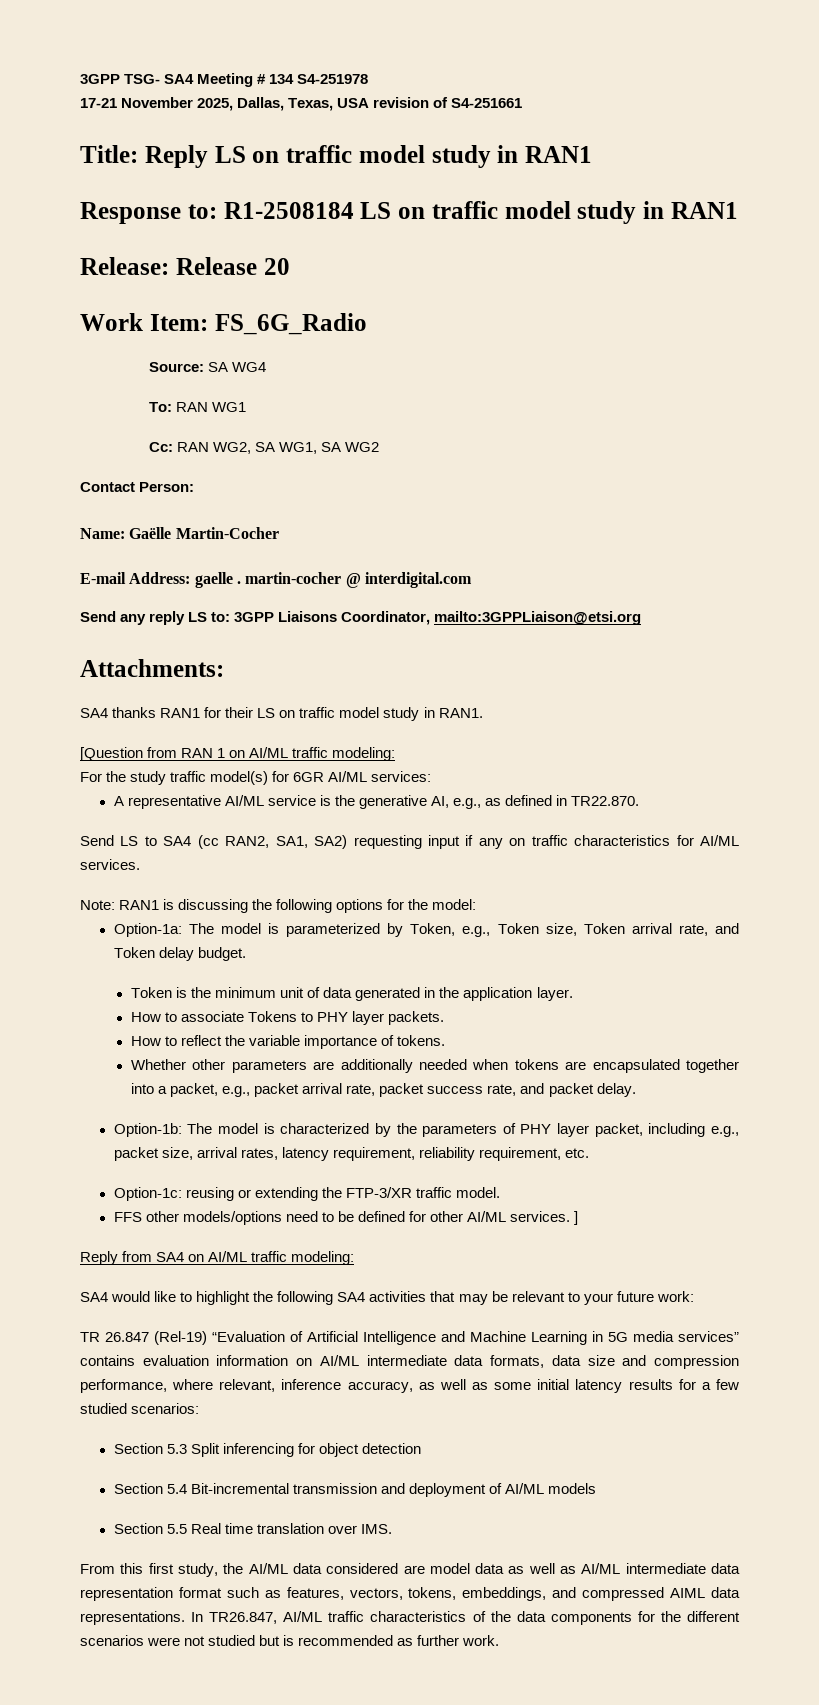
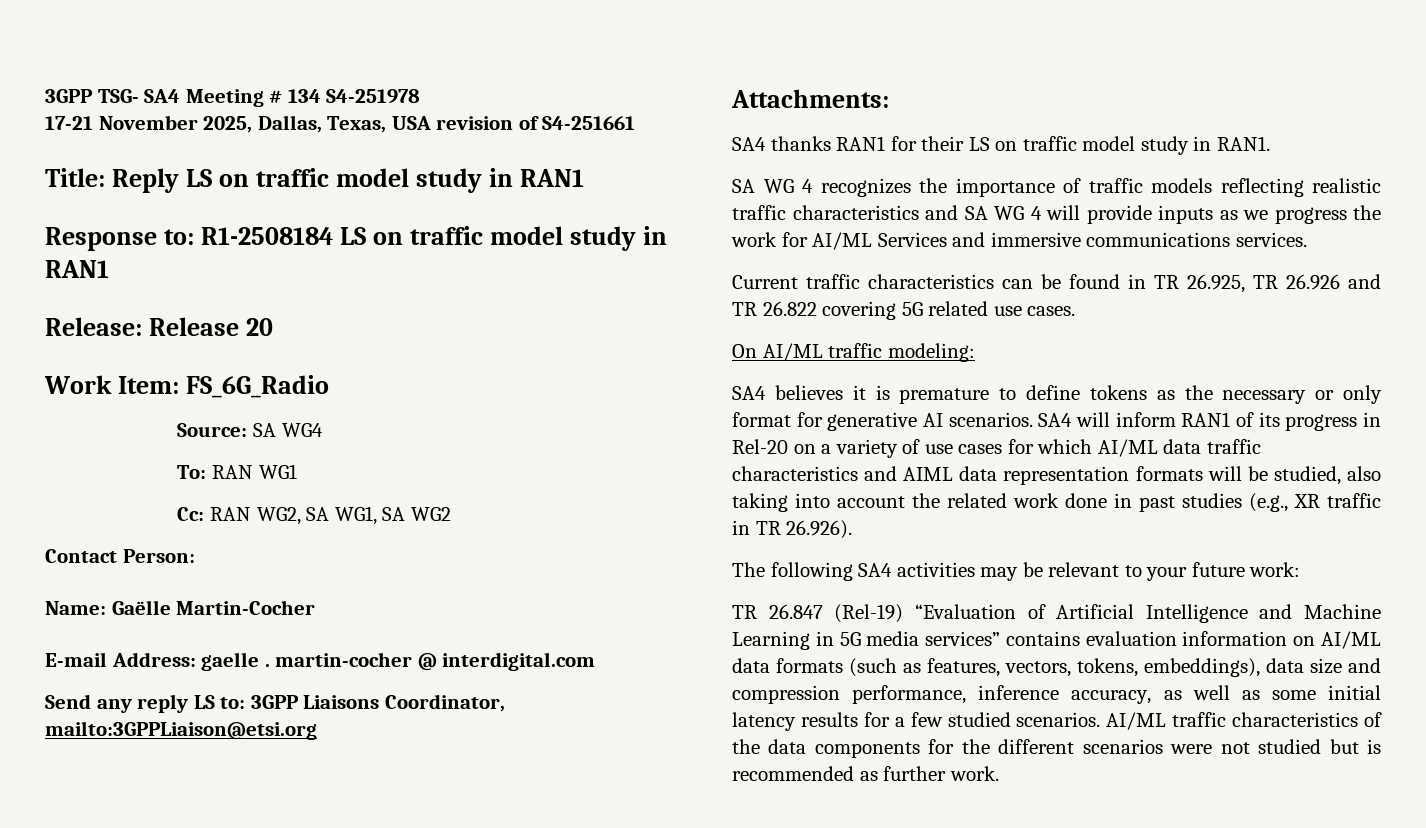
- [Question from RAN 1 on AI/ML traffic modeling:
- For the study traffic model(s) for 6GR AI/ML services:
- A representative AI/ML service is the generative AI, e.g., as defined in TR22.870.
- Send LS to SA4 (cc RAN2, SA1, SA2) requesting input if any on traffic characteristics for AI/ML services.
- Note: RAN1 is discussing the following options for the model:
- Option-1a: The model is parameterized by Token, e.g., Token size, Token arrival rate, and Token delay budget.
- Token is the minimum unit of data generated in the application layer.
- How to associate Tokens to PHY layer packets.
- How to reflect the variable importance of tokens.
- Whether other parameters are additionally needed when tokens are encapsulated together into a packet, e.g., packet arrival rate, packet success rate, and packet delay.
- Option-1b: The model is characterized by the parameters of PHY layer packet, including e.g., packet size, arrival rates, latency requirement, reliability requirement, etc.
- Option-1c: reusing or extending the FTP-3/XR traffic model.
- FFS other models/options need to be defined for other AI/ML services. ]
- Reply from SA4 on AI/ML traffic modeling:
- SA4 would like to highlight the following SA4 activities that may be relevant to your future work:
+ SA WG 4 recognizes the importance of traffic models reflecting realistic traffic characteristics and SA WG 4 will provide inputs as we progress the work for AI/ML Services and immersive communications services.
+ Current traffic characteristics can be found in TR 26.925, TR 26.926 and TR 26.822 covering 5G related use cases.
+ On AI/ML traffic modeling:
+ SA4 believes it is premature to define tokens as the necessary or only format for generative AI scenarios. SA4 will inform RAN1 of its progress in Rel-20 on a variety of use cases for which AI/ML data traffic characteristics and AIML data representation formats will be studied, also taking into account the related work done in past studies (e.g., XR traffic in TR 26.926).
+ The following SA4 activities may be relevant to your future work:
- TR 26.847 (Rel-19) “Evaluation of Artificial Intelligence and Machine Learning in 5G media services” contains evaluation information on AI/ML intermediate data formats, data size and compression performance, where relevant, inference accuracy, as well as some initial latency results for a few studied scenarios:
- Section 5.3 Split inferencing for object detection
- Section 5.4 Bit-incremental transmission and deployment of AI/ML models
- Section 5.5 Real time translation over IMS.
- From this first study, the AI/ML data considered are model data as well as AI/ML intermediate data representation format such as features, vectors, tokens, embeddings, and compressed AIML data representations. In TR26.847, AI/ML traffic characteristics of the data components for the different scenarios were not studied but is recommended as further work.
+ TR 26.847 (Rel-19) “Evaluation of Artificial Intelligence and Machine Learning in 5G media services” contains evaluation information on AI/ML data formats (such as features, vectors, tokens, embeddings), data size and compression performance, inference accuracy, as well as some initial latency results for a few studied scenarios. AI/ML traffic characteristics of the data components for the different scenarios were not studied but is recommended as further work.

